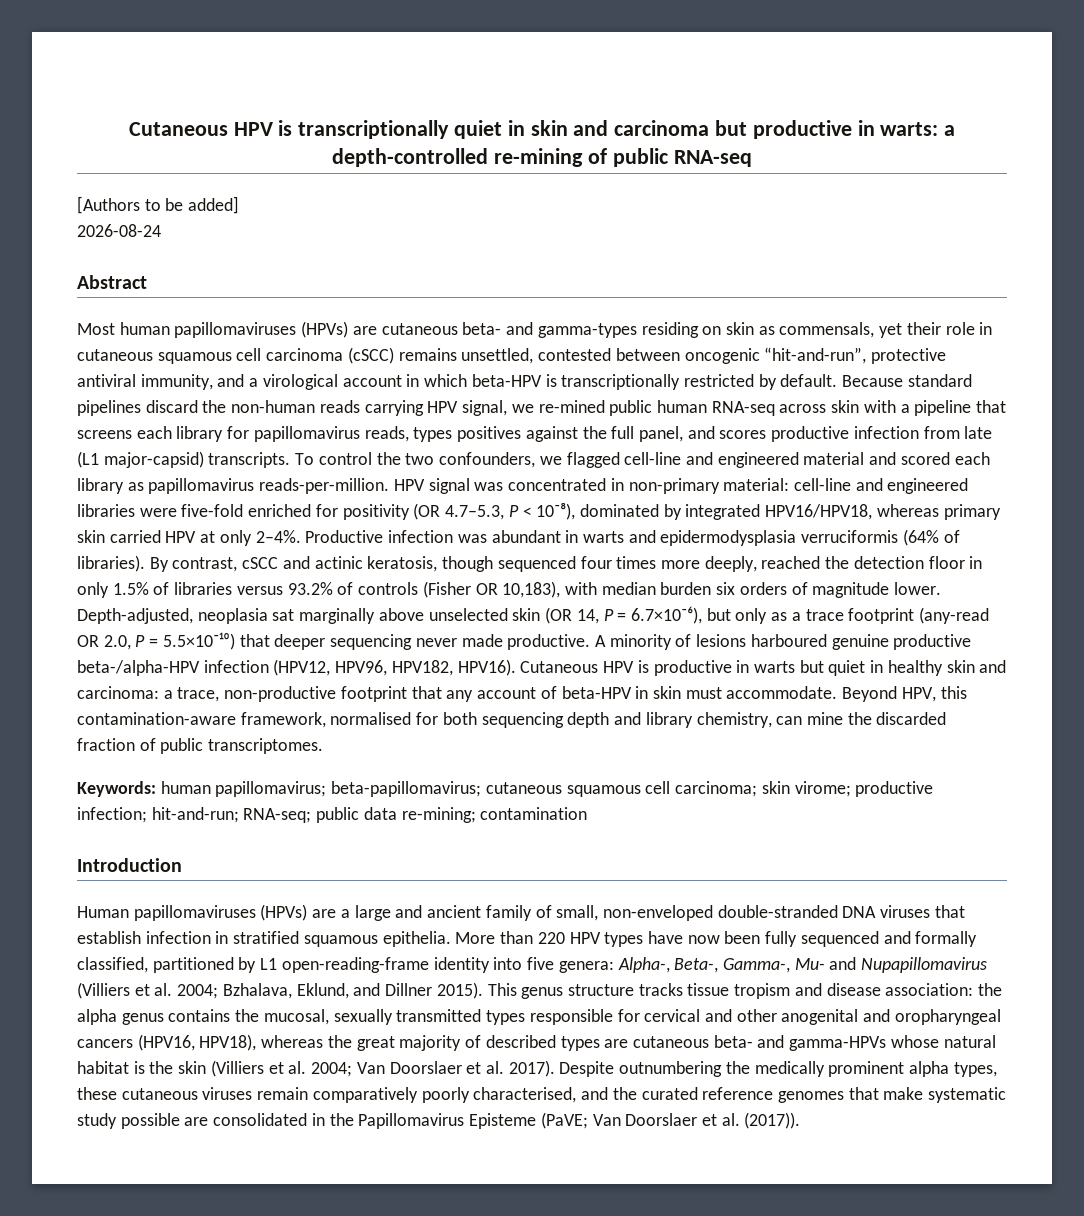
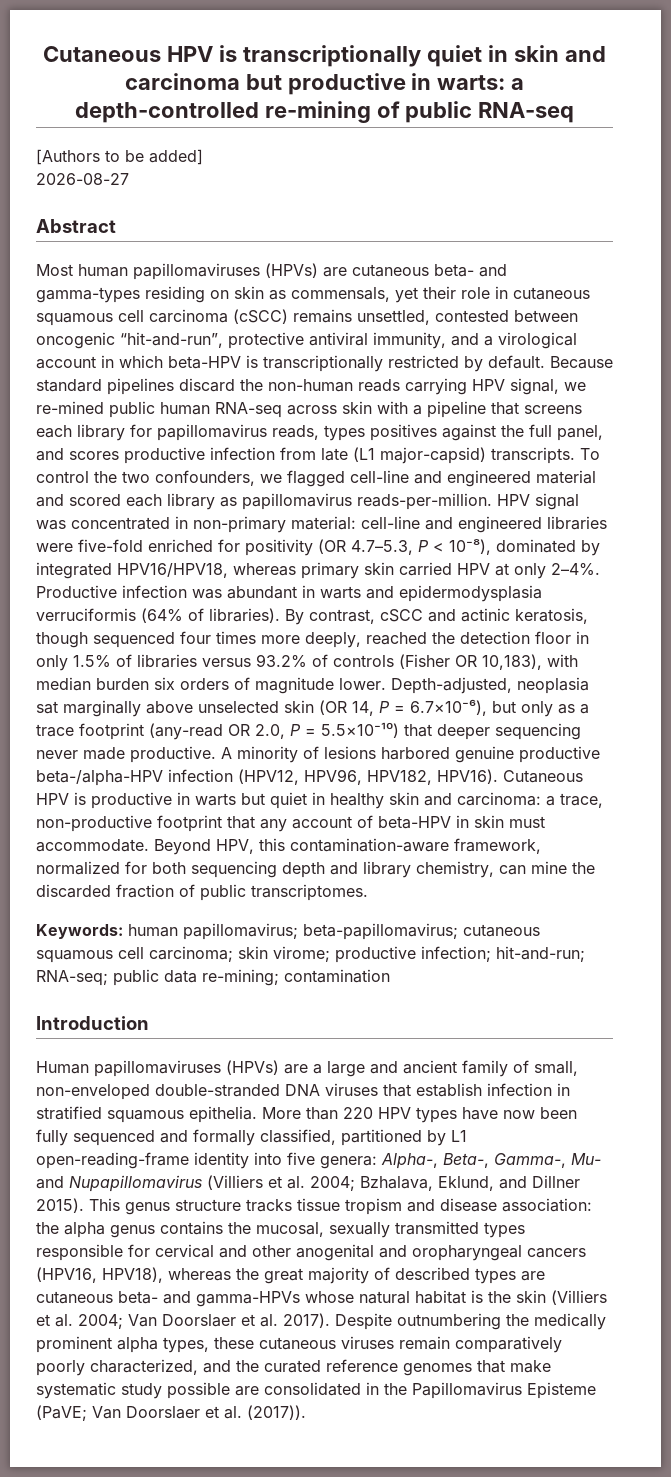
- 2026-08-24
+ 2026-08-27
- A minority of lesions harboured genuine productive beta-/alpha-HPV infection (HPV12, HPV96, HPV182, HPV16).
+ A minority of lesions harbored genuine productive beta-/alpha-HPV infection (HPV12, HPV96, HPV182, HPV16).
- Beyond HPV, this contamination-aware framework, normalised for both sequencing depth and library chemistry, can mine the discarded fraction of public transcriptomes.
+ Beyond HPV, this contamination-aware framework, normalized for both sequencing depth and library chemistry, can mine the discarded fraction of public transcriptomes.
- Despite outnumbering the medically prominent alpha types, these cutaneous viruses remain comparatively poorly characterised, and the curated reference genomes that make systematic study possible are consolidated in the Papillomavirus Episteme (PaVE; Van Doorslaer et al. (2017)).
+ Despite outnumbering the medically prominent alpha types, these cutaneous viruses remain comparatively poorly characterized, and the curated reference genomes that make systematic study possible are consolidated in the Papillomavirus Episteme (PaVE; Van Doorslaer et al. (2017)).

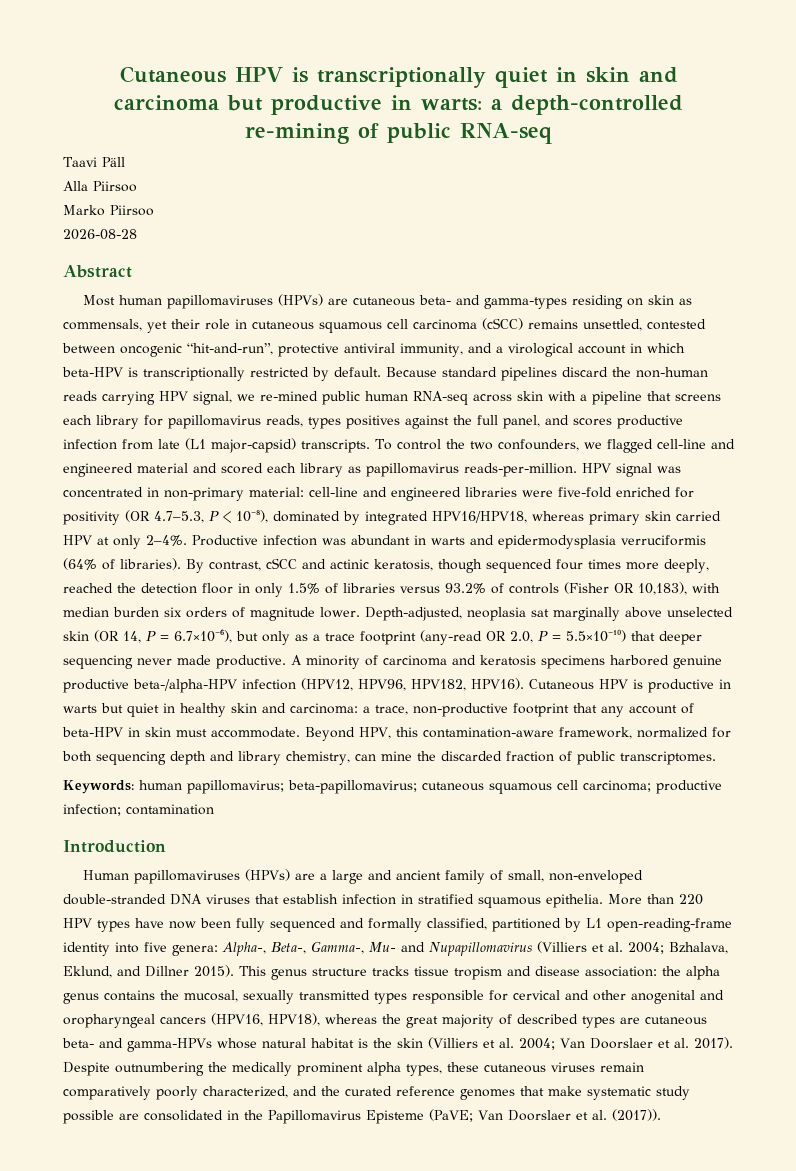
- [Authors to be added]
- 2026-08-27
+ Taavi Päll
+ Alla Piirsoo
+ Marko Piirsoo
+ 2026-08-28
- A minority of lesions harbored genuine productive beta-/alpha-HPV infection (HPV12, HPV96, HPV182, HPV16).
+ A minority of carcinoma and keratosis specimens harbored genuine productive beta-/alpha-HPV infection (HPV12, HPV96, HPV182, HPV16).
- Keywords: human papillomavirus; beta-papillomavirus; cutaneous squamous cell carcinoma; skin virome; productive infection; hit-and-run; RNA-seq; public data re-mining; contamination
+ Keywords: human papillomavirus; beta-papillomavirus; cutaneous squamous cell carcinoma; productive infection; contamination

